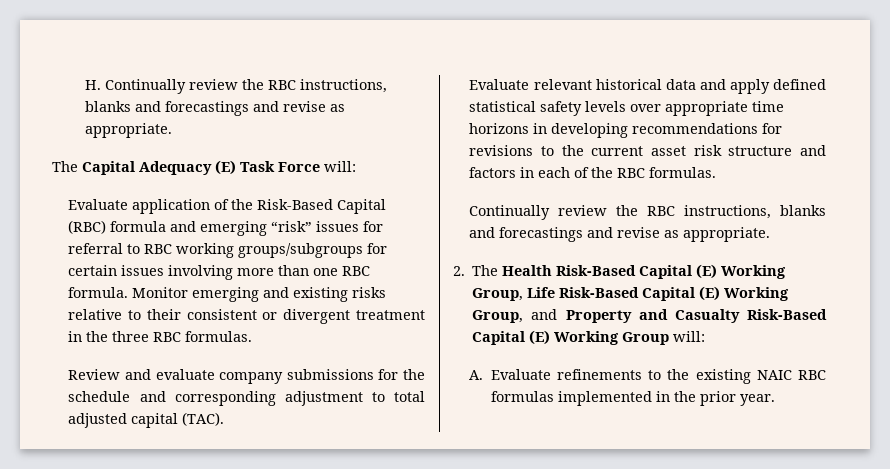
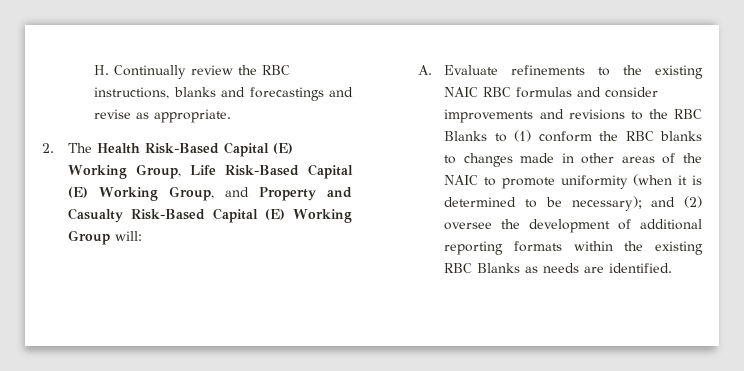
- The Capital Adequacy (E) Task Force will:
- Evaluate application of the Risk-Based Capital (RBC) formula and emerging “risk” issues for referral to RBC working groups/subgroups for certain issues involving more than one RBC formula. Monitor emerging and existing risks relative to their consistent or divergent treatment in the three RBC formulas.
- Review and evaluate company submissions for the schedule and corresponding adjustment to total adjusted capital (TAC).
- Evaluate relevant historical data and apply defined statistical safety levels over appropriate time horizons in developing recommendations for revisions to the current asset risk structure and factors in each of the RBC formulas.
- Continually review the RBC instructions, blanks and forecastings and revise as appropriate.
- A. Evaluate refinements to the existing NAIC RBC formulas implemented in the prior year.
+ A. Evaluate refinements to the existing NAIC RBC formulas and consider improvements and revisions to the RBC Blanks to (1) conform the RBC blanks to changes made in other areas of the NAIC to promote uniformity (when it is determined to be necessary); and (2) oversee the development of additional reporting formats within the existing RBC Blanks as needs are identified.

